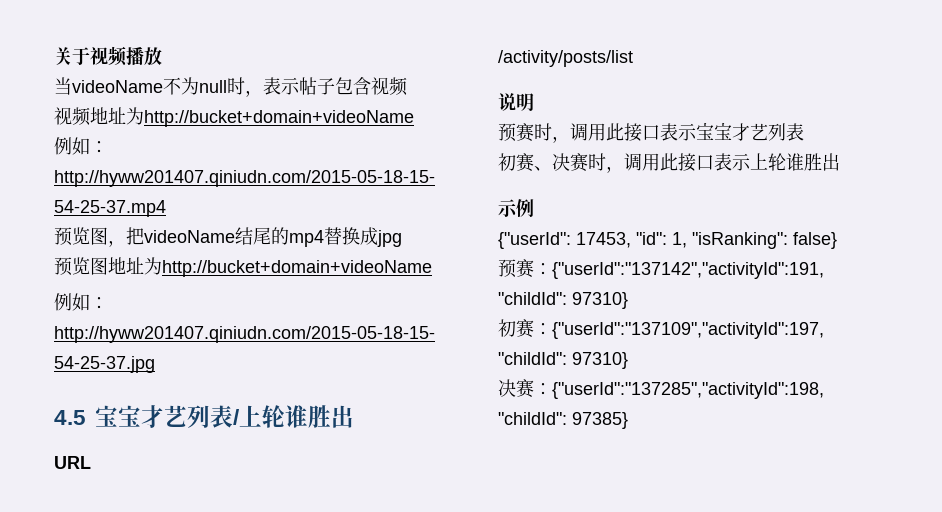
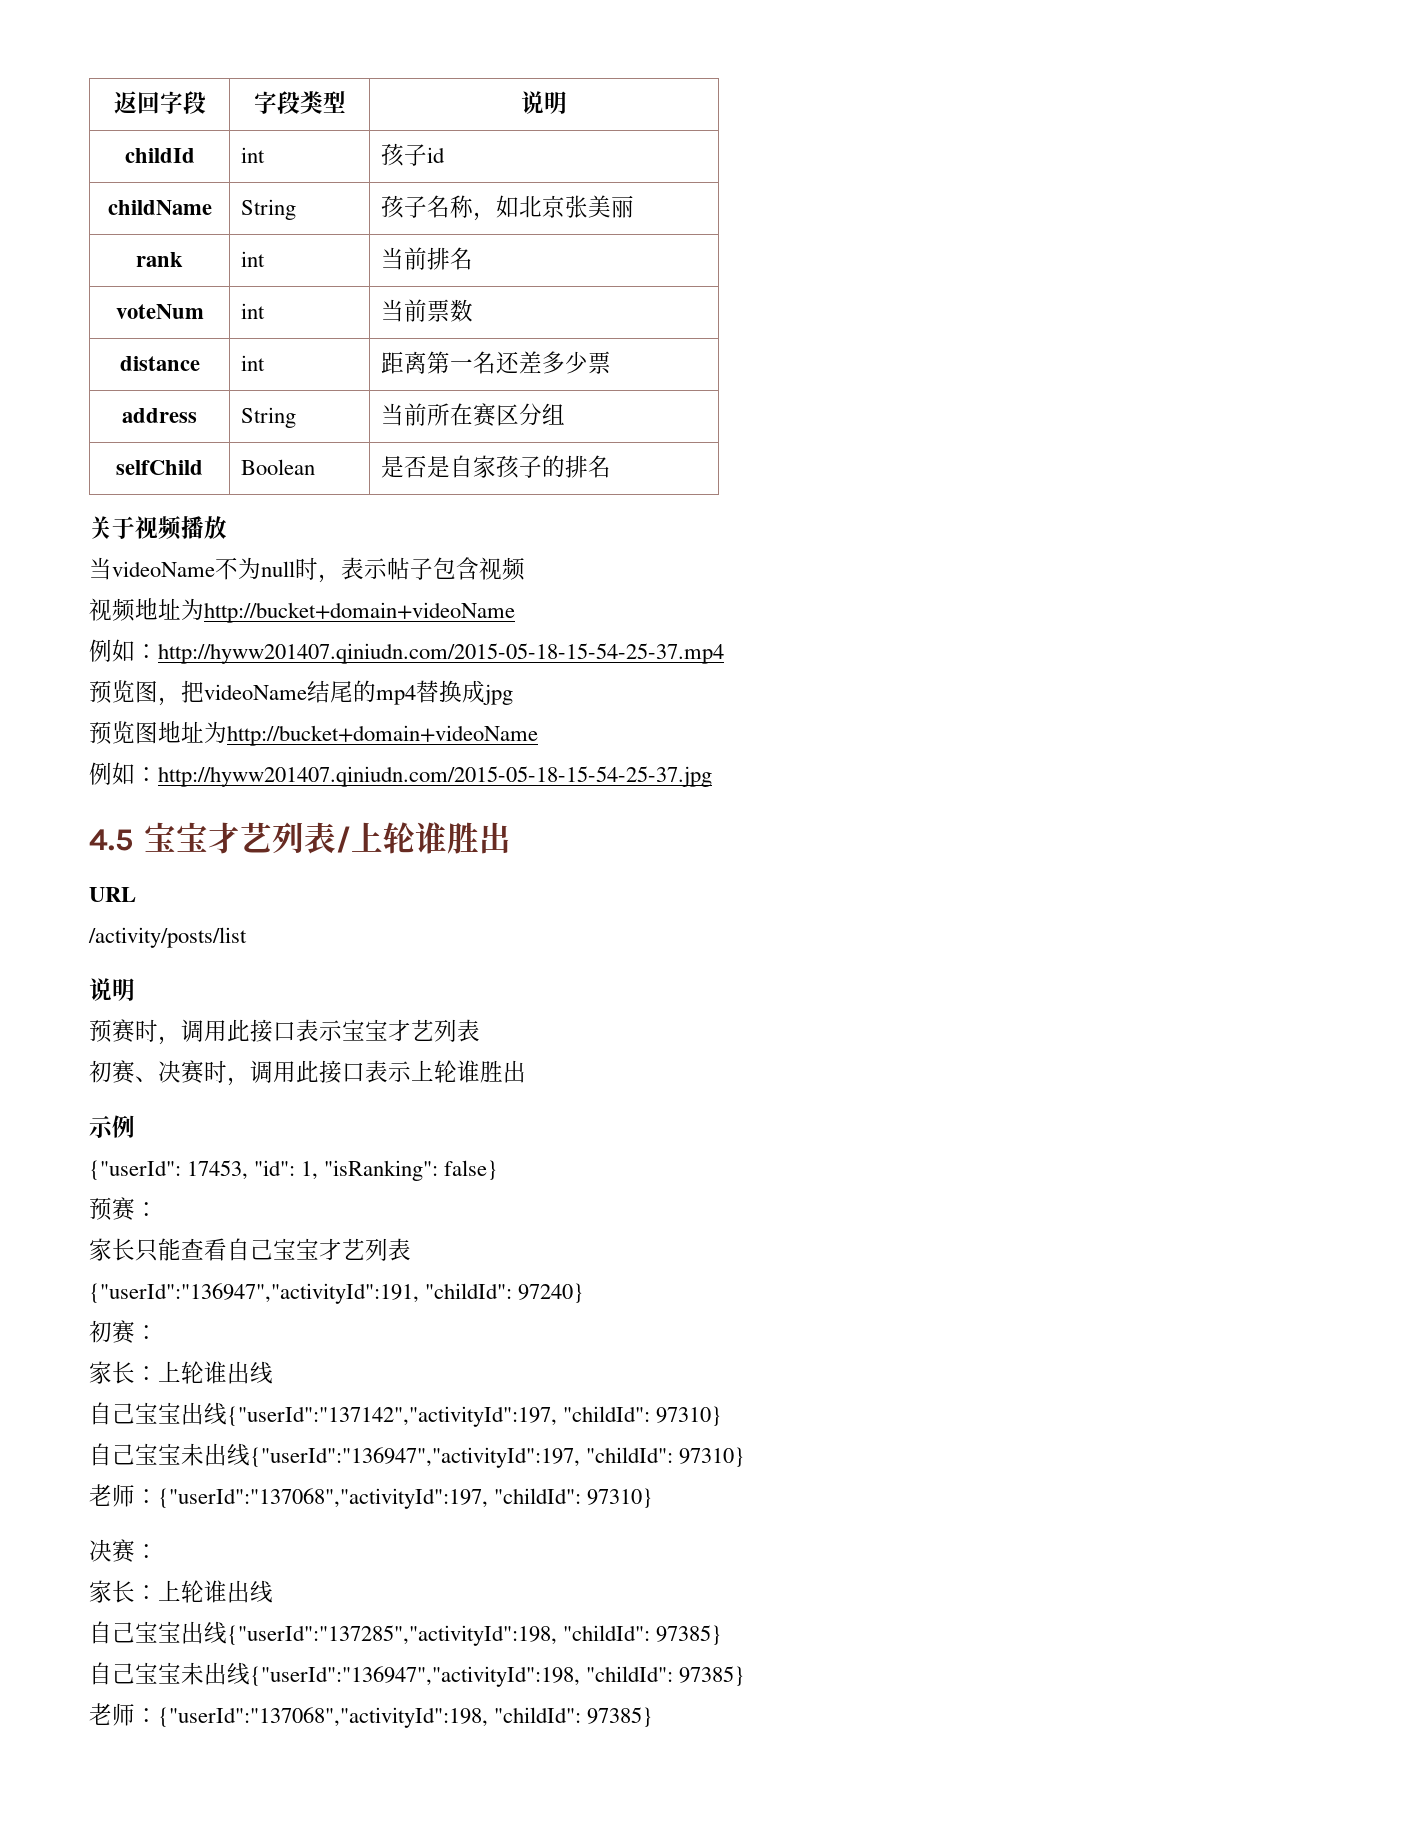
+ 返回字段 | 字段类型 | 说明
+ childId | int | 孩子id
+ childName | String | 孩子名称，如北京张美丽
+ rank | int | 当前排名
+ voteNum | int | 当前票数
+ distance | int | 距离第一名还差多少票
+ address | String | 当前所在赛区分组
+ selfChild | Boolean | 是否是自家孩子的排名
- 预赛：{"userId":"137142","activityId":191, "childId": 97310}
- 初赛：{"userId":"137109","activityId":197, "childId": 97310}
- 决赛：{"userId":"137285","activityId":198, "childId": 97385}
+ 预赛：
+ 家长只能查看自己宝宝才艺列表
+ {"userId":"136947","activityId":191, "childId": 97240}
+ 初赛：
+ 家长：上轮谁出线
+ 自己宝宝出线{"userId":"137142","activityId":197, "childId": 97310}
+ 自己宝宝未出线{"userId":"136947","activityId":197, "childId": 97310}
+ 老师：{"userId":"137068","activityId":197, "childId": 97310}
+ 决赛：
+ 家长：上轮谁出线
+ 自己宝宝出线{"userId":"137285","activityId":198, "childId": 97385}
+ 自己宝宝未出线{"userId":"136947","activityId":198, "childId": 97385}
+ 老师：{"userId":"137068","activityId":198, "childId": 97385}

